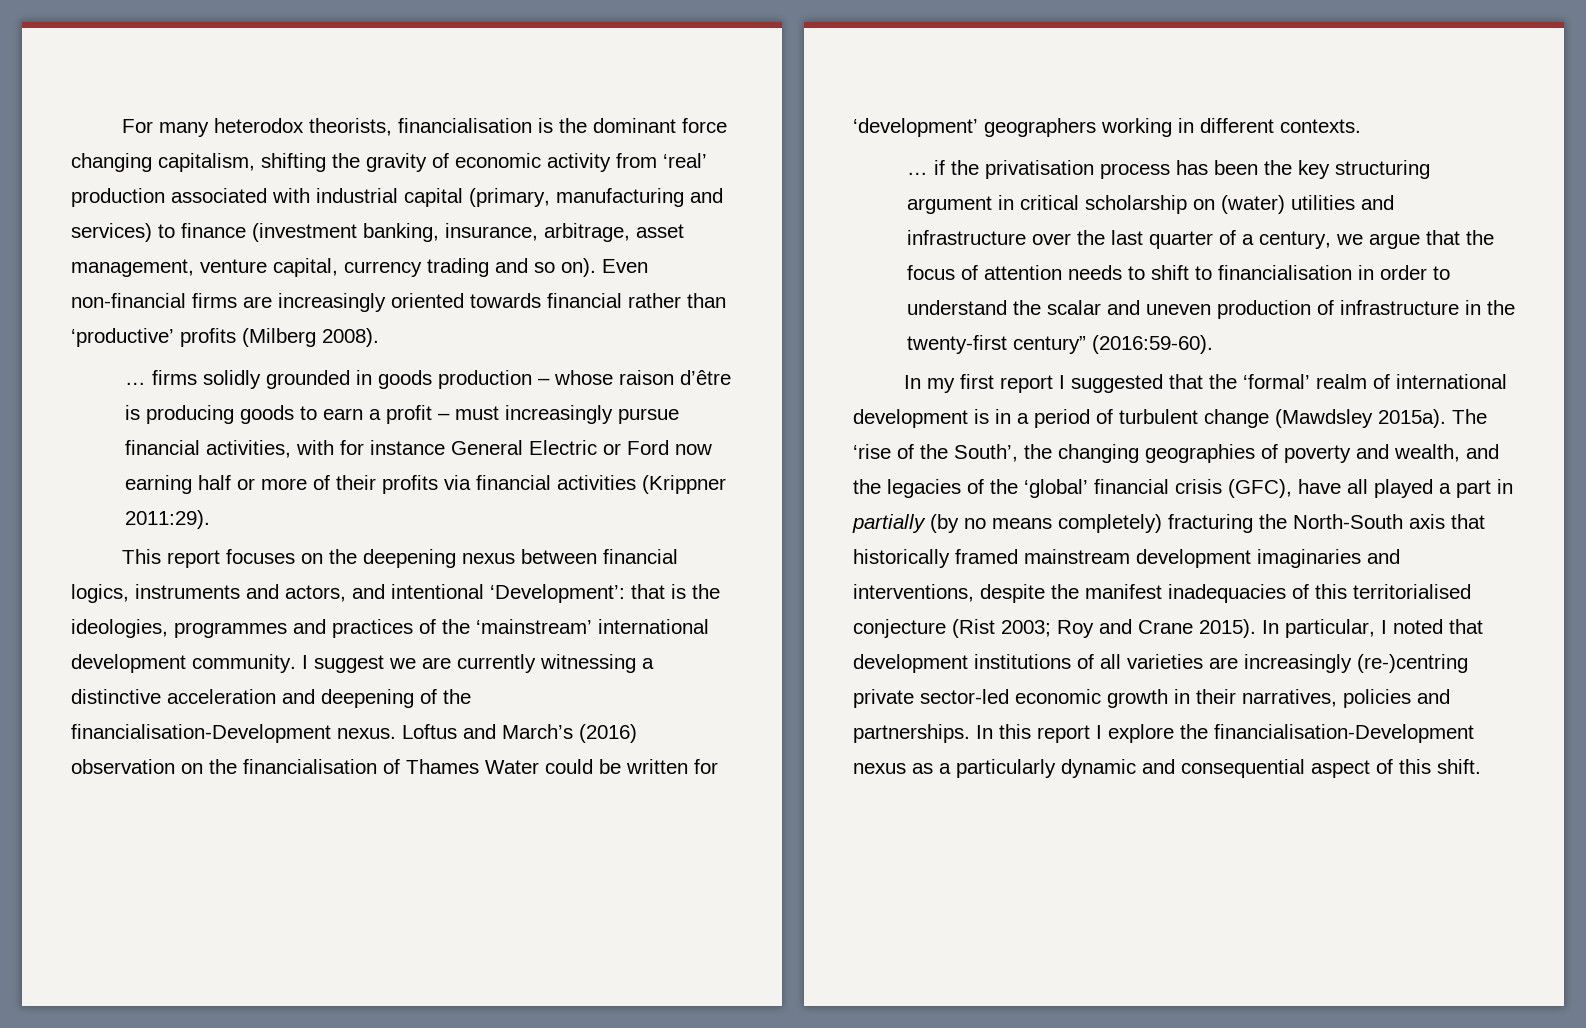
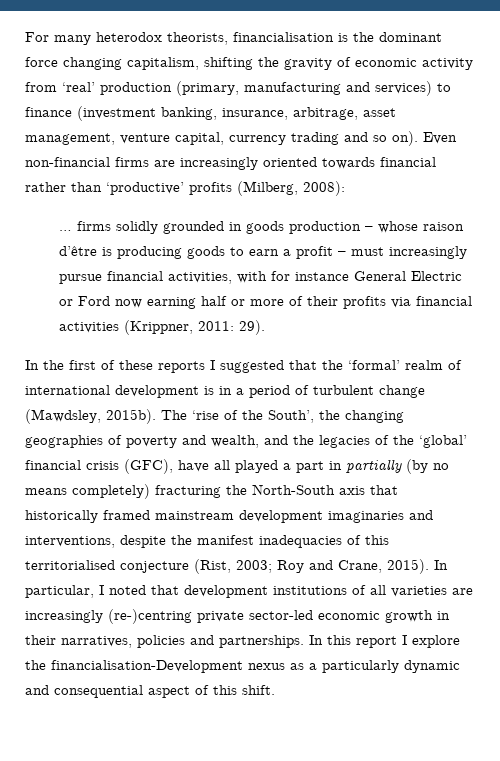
- For many heterodox theorists, financialisation is the dominant force changing capitalism, shifting the gravity of economic activity from ‘real’ production associated with industrial capital (primary, manufacturing and services) to finance (investment banking, insurance, arbitrage, asset management, venture capital, currency trading and so on).
+ For many heterodox theorists, financialisation is the dominant force changing capitalism, shifting the gravity of economic activity from ‘real’ production (primary, manufacturing and services) to finance (investment banking, insurance, arbitrage, asset management, venture capital, currency trading and so on).
- Even non-financial firms are increasingly oriented towards financial rather than ‘productive’ profits (Milberg 2008).
+ Even non-financial firms are increasingly oriented towards financial rather than ‘productive’ profits (Milberg, 2008):
- … firms solidly grounded in goods production – whose raison d’être is producing goods to earn a profit – must increasingly pursue financial activities, with for instance General Electric or Ford now earning half or more of their profits via financial activities (Krippner 2011:29).
- This report focuses on the deepening nexus between financial logics, instruments and actors, and intentional ‘Development’: that is the ideologies, programmes and practices of the ‘mainstream’ international development community. I suggest we are currently witnessing a distinctive acceleration and deepening of the financialisation-Development nexus. Loftus and March’s (2016) observation on the financialisation of Thames Water could be written for ‘development’ geographers working in different contexts.
- … if the privatisation process has been the key structuring argument in critical scholarship on (water) utilities and infrastructure over the last quarter of a century, we argue that the focus of attention needs to shift to financialisation in order to understand the scalar and uneven production of infrastructure in the twenty-first century” (2016:59-60).
- In my first report I suggested that the ‘formal’ realm of international development is in a period of turbulent change (Mawdsley 2015a).
+ … firms solidly grounded in goods production – whose raison d’être is producing goods to earn a profit – must increasingly pursue financial activities, with for instance General Electric or Ford now earning half or more of their profits via financial activities (Krippner, 2011: 29).
+ In the first of these reports I suggested that the ‘formal’ realm of international development is in a period of turbulent change (Mawdsley, 2015b).
- The ‘rise of the South’, the changing geographies of poverty and wealth, and the legacies of the ‘global’ financial crisis (GFC), have all played a part in partially (by no means completely) fracturing the North-South axis that historically framed mainstream development imaginaries and interventions, despite the manifest inadequacies of this territorialised conjecture (Rist 2003; Roy and Crane 2015).
+ The ‘rise of the South’, the changing geographies of poverty and wealth, and the legacies of the ‘global’ financial crisis (GFC), have all played a part in partially (by no means completely) fracturing the North-South axis that historically framed mainstream development imaginaries and interventions, despite the manifest inadequacies of this territorialised conjecture (Rist, 2003; Roy and Crane, 2015).

